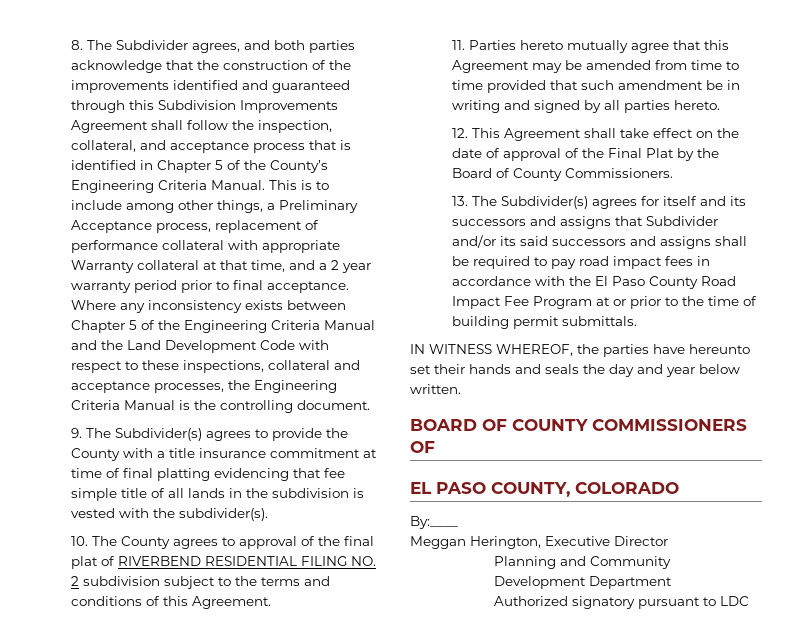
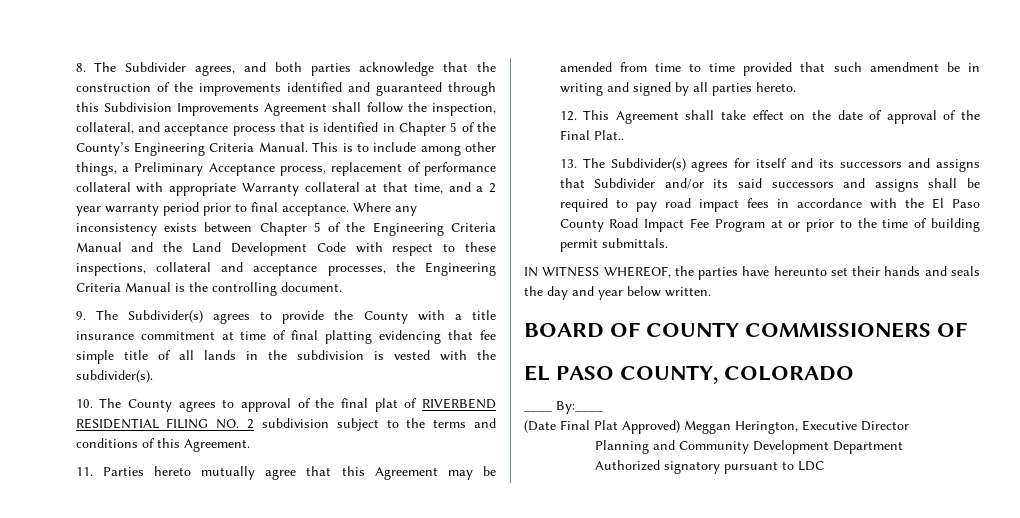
- 12. This Agreement shall take effect on the date of approval of the Final Plat by the Board of County Commissioners.
+ 12. This Agreement shall take effect on the date of approval of the Final Plat..
- By:____
+ ____ By:____
- Meggan Herington, Executive Director
+ (Date Final Plat Approved) Meggan Herington, Executive Director

